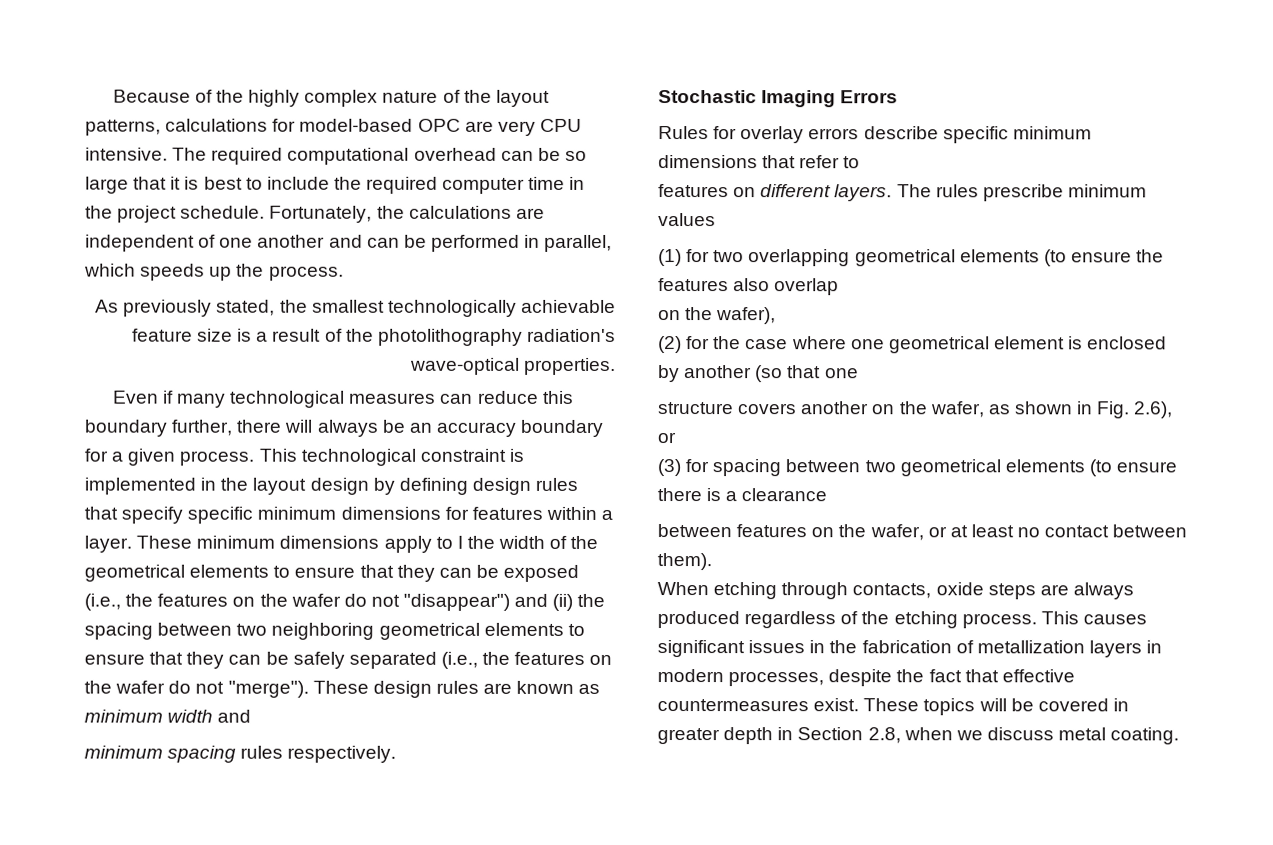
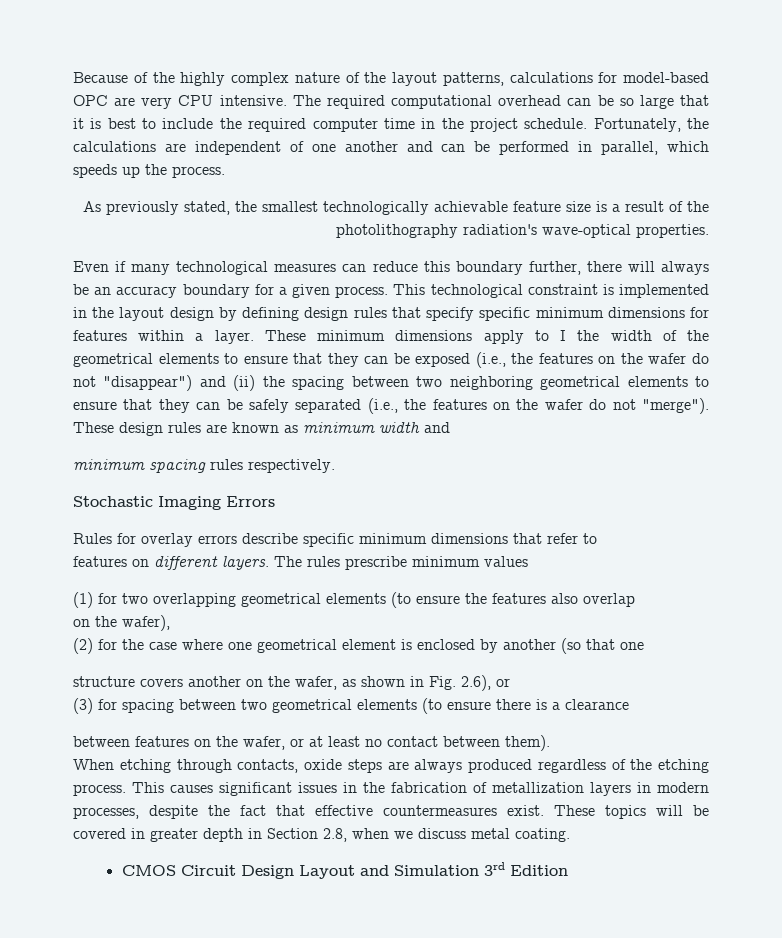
+ CMOS Circuit Design Layout and Simulation 3rd Edition

